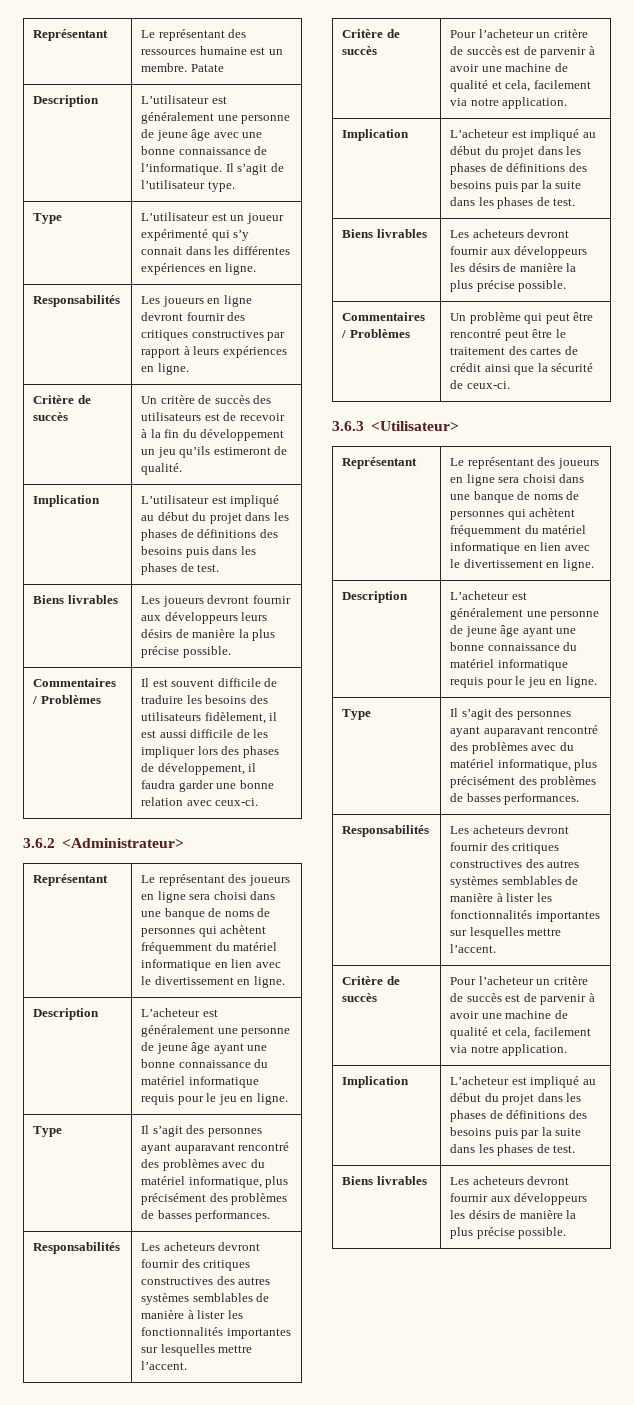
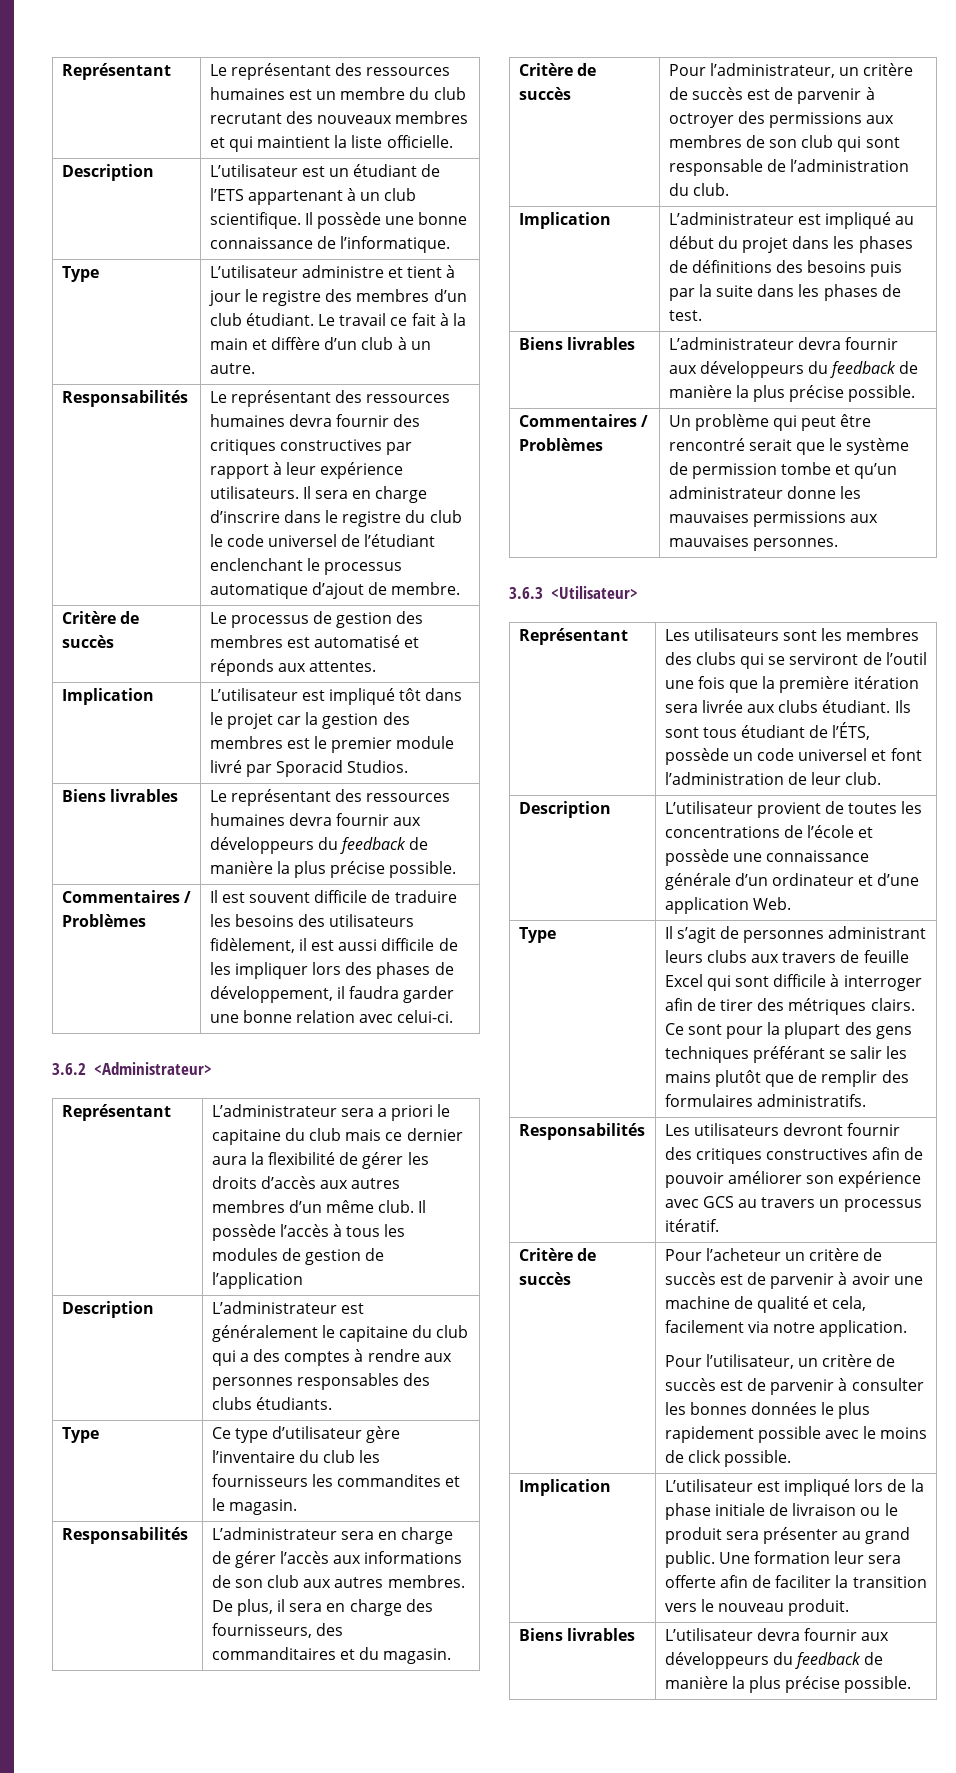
- Représentant | Le représentant des ressources humaine est un membre. Patate
- Description | L’utilisateur est généralement une personne de jeune âge avec une bonne connaissance de l’informatique. Il s’agit de l’utilisateur type.
- Type | L’utilisateur est un joueur expérimenté qui s’y connait dans les différentes expériences en ligne.
- Responsabilités | Les joueurs en ligne devront fournir des critiques constructives par rapport à leurs expériences en ligne.
- Critère de succès | Un critère de succès des utilisateurs est de recevoir à la fin du développement un jeu qu’ils estimeront de qualité.
- Implication | L’utilisateur est impliqué au début du projet dans les phases de définitions des besoins puis dans les phases de test.
- Biens livrables | Les joueurs devront fournir aux développeurs leurs désirs de manière la plus précise possible.
+ Représentant | Le représentant des ressources humaines est un membre du club recrutant des nouveaux membres et qui maintient la liste officielle.
+ Description | L’utilisateur est un étudiant de l’ETS appartenant à un club scientifique. Il possède une bonne connaissance de l’informatique.
+ Type | L’utilisateur administre et tient à jour le registre des membres d’un club étudiant. Le travail ce fait à la main et diffère d’un club à un autre.
+ Responsabilités | Le représentant des ressources humaines devra fournir des critiques constructives par rapport à leur expérience utilisateurs. Il sera en charge d’inscrire dans le registre du club le code universel de l’étudiant enclenchant le processus automatique d’ajout de membre.
+ Critère de succès | Le processus de gestion des membres est automatisé et réponds aux attentes.
+ Implication | L’utilisateur est impliqué tôt dans le projet car la gestion des membres est le premier module livré par Sporacid Studios.
+ Biens livrables | Le représentant des ressources humaines devra fournir aux développeurs du feedback de manière la plus précise possible.
- Commentaires / Problèmes | Il est souvent difficile de traduire les besoins des utilisateurs fidèlement, il est aussi difficile de les impliquer lors des phases de développement, il faudra garder une bonne relation avec ceux-ci.
+ Commentaires / Problèmes | Il est souvent difficile de traduire les besoins des utilisateurs fidèlement, il est aussi difficile de les impliquer lors des phases de développement, il faudra garder une bonne relation avec celui-ci.
  3.6.2 <Administrateur>
- Représentant | Le représentant des joueurs en ligne sera choisi dans une banque de noms de personnes qui achètent fréquemment du matériel informatique en lien avec le divertissement en ligne.
- Description | L’acheteur est généralement une personne de jeune âge ayant une bonne connaissance du matériel informatique requis pour le jeu en ligne.
- Type | Il s’agit des personnes ayant auparavant rencontré des problèmes avec du matériel informatique, plus précisément des problèmes de basses performances.
- Responsabilités | Les acheteurs devront fournir des critiques constructives des autres systèmes semblables de manière à lister les fonctionnalités importantes sur lesquelles mettre l’accent.
+ Représentant | L’administrateur sera a priori le capitaine du club mais ce dernier aura la flexibilité de gérer les droits d’accès aux autres membres d’un même club. Il possède l’accès à tous les modules de gestion de l’application
+ Description | L’administrateur est généralement le capitaine du club qui a des comptes à rendre aux personnes responsables des clubs étudiants.
+ Type | Ce type d’utilisateur gère l’inventaire du club les fournisseurs les commandites et le magasin.
+ Responsabilités | L’administrateur sera en charge de gérer l’accès aux informations de son club aux autres membres. De plus, il sera en charge des fournisseurs, des commanditaires et du magasin.
+ Critère de succès | Pour l’administrateur, un critère de succès est de parvenir à octroyer des permissions aux membres de son club qui sont responsable de l’administration du club.
+ Implication | L’administrateur est impliqué au début du projet dans les phases de définitions des besoins puis par la suite dans les phases de test.
+ Biens livrables | L’administrateur devra fournir aux développeurs du feedback de manière la plus précise possible.
+ Commentaires / Problèmes | Un problème qui peut être rencontré serait que le système de permission tombe et qu’un administrateur donne les mauvaises permissions aux mauvaises personnes.
+ 3.6.3 <Utilisateur>
+ Représentant | Les utilisateurs sont les membres des clubs qui se serviront de l’outil une fois que la première itération sera livrée aux clubs étudiant. Ils sont tous étudiant de l’ÉTS, possède un code universel et font l’administration de leur club.
+ Description | L’utilisateur provient de toutes les concentrations de l’école et possède une connaissance générale d’un ordinateur et d’une application Web.
+ Type | Il s’agit de personnes administrant leurs clubs aux travers de feuille Excel qui sont difficile à interroger afin de tirer des métriques clairs. Ce sont pour la plupart des gens techniques préférant se salir les mains plutôt que de remplir des formulaires administratifs.
+ Responsabilités | Les utilisateurs devront fournir des critiques constructives afin de pouvoir améliorer son expérience avec GCS au travers un processus itératif.
  Critère de succès | Pour l’acheteur un critère de succès est de parvenir à avoir une machine de qualité et cela, facilement via notre application.
- Implication | L’acheteur est impliqué au début du projet dans les phases de définitions des besoins puis par la suite dans les phases de test.
- Biens livrables | Les acheteurs devront fournir aux développeurs les désirs de manière la plus précise possible.
- Commentaires / Problèmes | Un problème qui peut être rencontré peut être le traitement des cartes de crédit ainsi que la sécurité de ceux-ci.
- 3.6.3 <Utilisateur>
- Représentant | Le représentant des joueurs en ligne sera choisi dans une banque de noms de personnes qui achètent fréquemment du matériel informatique en lien avec le divertissement en ligne.
- Description | L’acheteur est généralement une personne de jeune âge ayant une bonne connaissance du matériel informatique requis pour le jeu en ligne.
- Type | Il s’agit des personnes ayant auparavant rencontré des problèmes avec du matériel informatique, plus précisément des problèmes de basses performances.
- Responsabilités | Les acheteurs devront fournir des critiques constructives des autres systèmes semblables de manière à lister les fonctionnalités importantes sur lesquelles mettre l’accent.
- Critère de succès | Pour l’acheteur un critère de succès est de parvenir à avoir une machine de qualité et cela, facilement via notre application.
- Implication | L’acheteur est impliqué au début du projet dans les phases de définitions des besoins puis par la suite dans les phases de test.
- Biens livrables | Les acheteurs devront fournir aux développeurs les désirs de manière la plus précise possible.
+ Pour l’utilisateur, un critère de succès est de parvenir à consulter les bonnes données le plus rapidement possible avec le moins de click possible.
+ Implication | L’utilisateur est impliqué lors de la phase initiale de livraison ou le produit sera présenter au grand public. Une formation leur sera offerte afin de faciliter la transition vers le nouveau produit.
+ Biens livrables | L’utilisateur devra fournir aux développeurs du feedback de manière la plus précise possible.

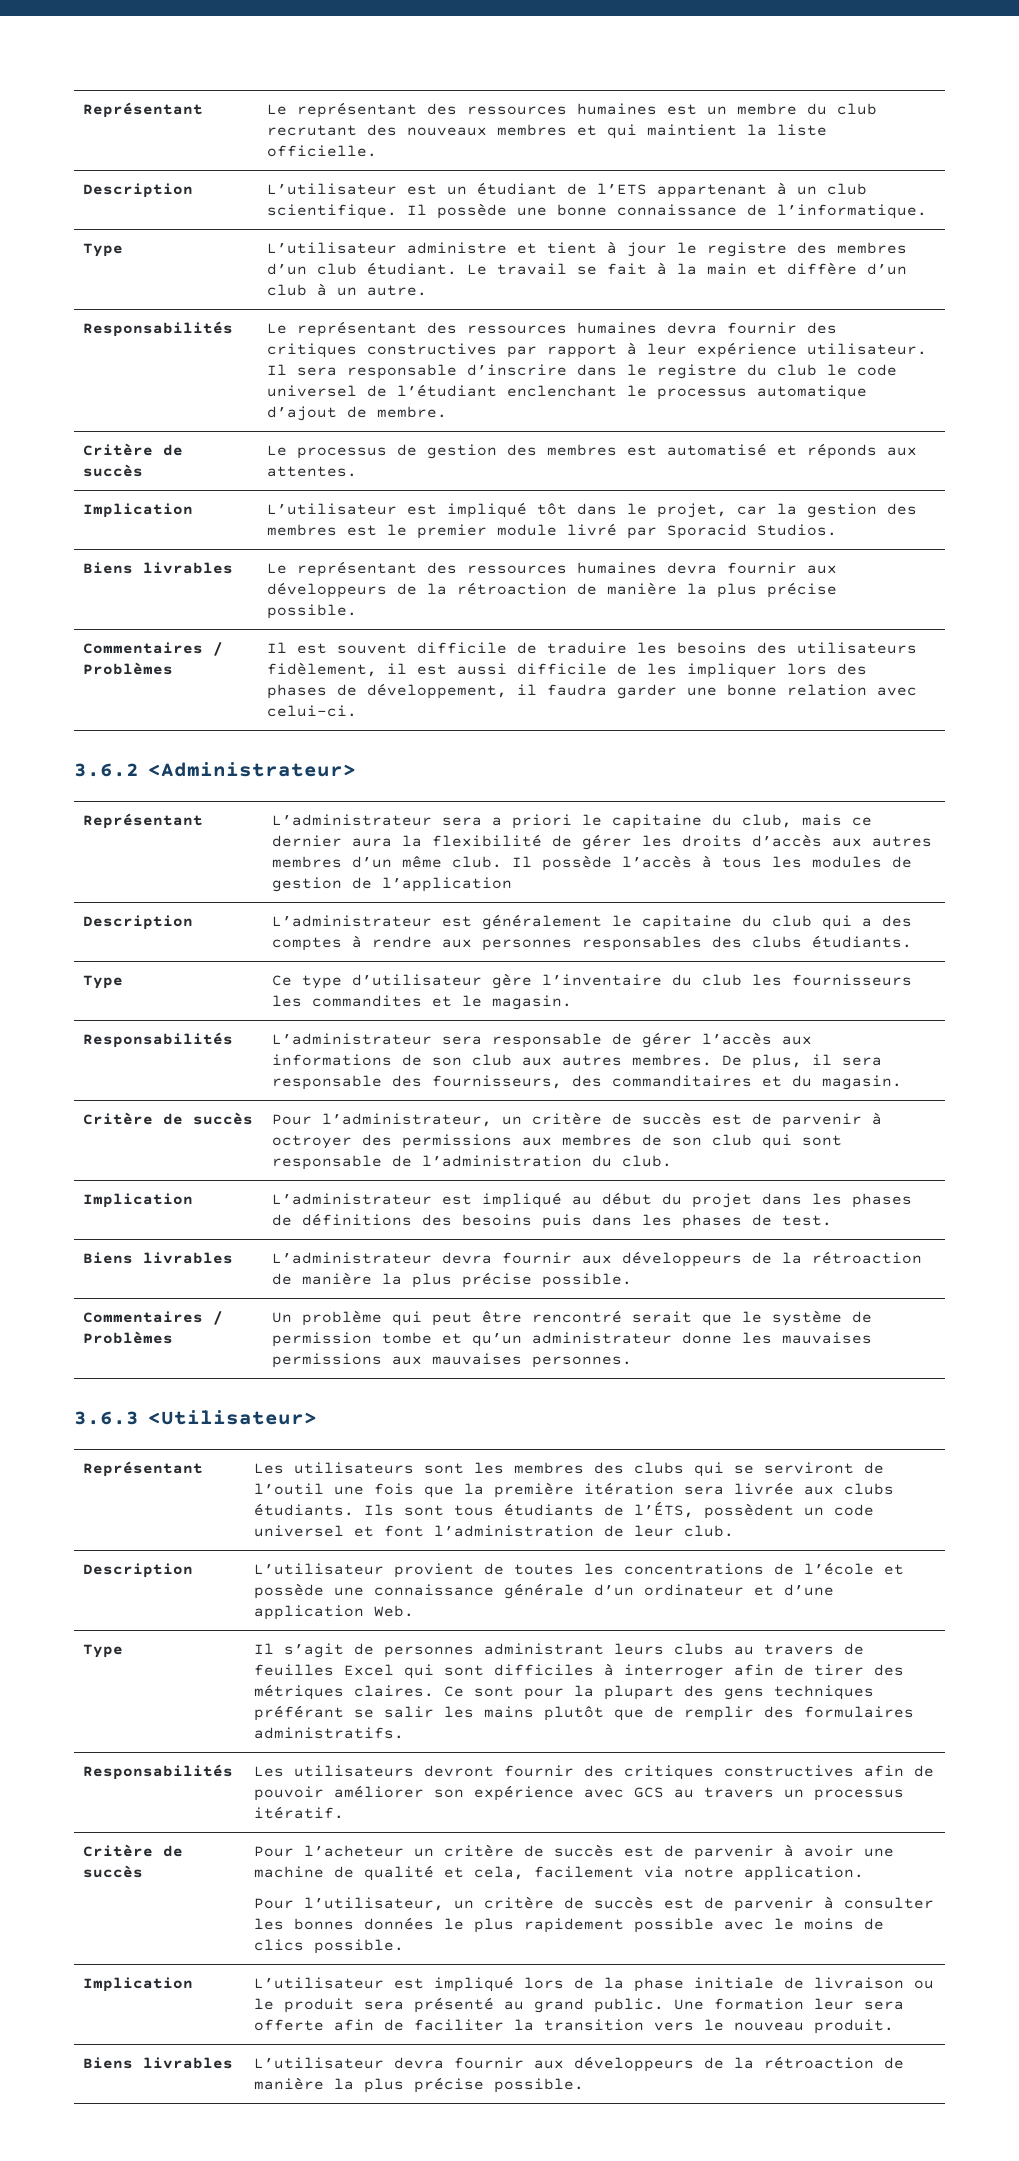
- Type | L’utilisateur administre et tient à jour le registre des membres d’un club étudiant. Le travail ce fait à la main et diffère d’un club à un autre.
+ Type | L’utilisateur administre et tient à jour le registre des membres d’un club étudiant. Le travail se fait à la main et diffère d’un club à un autre.
- Responsabilités | Le représentant des ressources humaines devra fournir des critiques constructives par rapport à leur expérience utilisateurs. Il sera en charge d’inscrire dans le registre du club le code universel de l’étudiant enclenchant le processus automatique d’ajout de membre.
+ Responsabilités | Le représentant des ressources humaines devra fournir des critiques constructives par rapport à leur expérience utilisateur. Il sera responsable d’inscrire dans le registre du club le code universel de l’étudiant enclenchant le processus automatique d’ajout de membre.
- Implication | L’utilisateur est impliqué tôt dans le projet car la gestion des membres est le premier module livré par Sporacid Studios.
+ Implication | L’utilisateur est impliqué tôt dans le projet, car la gestion des membres est le premier module livré par Sporacid Studios.
- Biens livrables | Le représentant des ressources humaines devra fournir aux développeurs du feedback de manière la plus précise possible.
+ Biens livrables | Le représentant des ressources humaines devra fournir aux développeurs de la rétroaction de manière la plus précise possible.
- Représentant | L’administrateur sera a priori le capitaine du club mais ce dernier aura la flexibilité de gérer les droits d’accès aux autres membres d’un même club. Il possède l’accès à tous les modules de gestion de l’application
+ Représentant | L’administrateur sera a priori le capitaine du club, mais ce dernier aura la flexibilité de gérer les droits d’accès aux autres membres d’un même club. Il possède l’accès à tous les modules de gestion de l’application
- Responsabilités | L’administrateur sera en charge de gérer l’accès aux informations de son club aux autres membres. De plus, il sera en charge des fournisseurs, des commanditaires et du magasin.
+ Responsabilités | L’administrateur sera responsable de gérer l’accès aux informations de son club aux autres membres. De plus, il sera responsable des fournisseurs, des commanditaires et du magasin.
- Implication | L’administrateur est impliqué au début du projet dans les phases de définitions des besoins puis par la suite dans les phases de test.
+ Implication | L’administrateur est impliqué au début du projet dans les phases de définitions des besoins puis dans les phases de test.
- Biens livrables | L’administrateur devra fournir aux développeurs du feedback de manière la plus précise possible.
+ Biens livrables | L’administrateur devra fournir aux développeurs de la rétroaction de manière la plus précise possible.
- Représentant | Les utilisateurs sont les membres des clubs qui se serviront de l’outil une fois que la première itération sera livrée aux clubs étudiant. Ils sont tous étudiant de l’ÉTS, possède un code universel et font l’administration de leur club.
+ Représentant | Les utilisateurs sont les membres des clubs qui se serviront de l’outil une fois que la première itération sera livrée aux clubs étudiants. Ils sont tous étudiants de l’ÉTS, possèdent un code universel et font l’administration de leur club.
- Il s’agit de personnes administrant leurs clubs aux travers de feuille Excel qui sont difficile à interroger afin de tirer des métriques clairs.
+ Il s’agit de personnes administrant leurs clubs au travers de feuilles Excel qui sont difficiles à interroger afin de tirer des métriques claires.
- Pour l’utilisateur, un critère de succès est de parvenir à consulter les bonnes données le plus rapidement possible avec le moins de click possible.
+ Pour l’utilisateur, un critère de succès est de parvenir à consulter les bonnes données le plus rapidement possible avec le moins de clics possible.
- Implication | L’utilisateur est impliqué lors de la phase initiale de livraison ou le produit sera présenter au grand public. Une formation leur sera offerte afin de faciliter la transition vers le nouveau produit.
+ Implication | L’utilisateur est impliqué lors de la phase initiale de livraison ou le produit sera présenté au grand public. Une formation leur sera offerte afin de faciliter la transition vers le nouveau produit.
- Biens livrables | L’utilisateur devra fournir aux développeurs du feedback de manière la plus précise possible.
+ Biens livrables | L’utilisateur devra fournir aux développeurs de la rétroaction de manière la plus précise possible.

